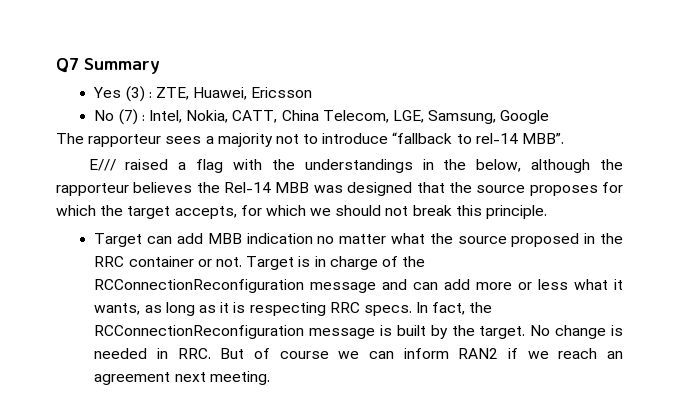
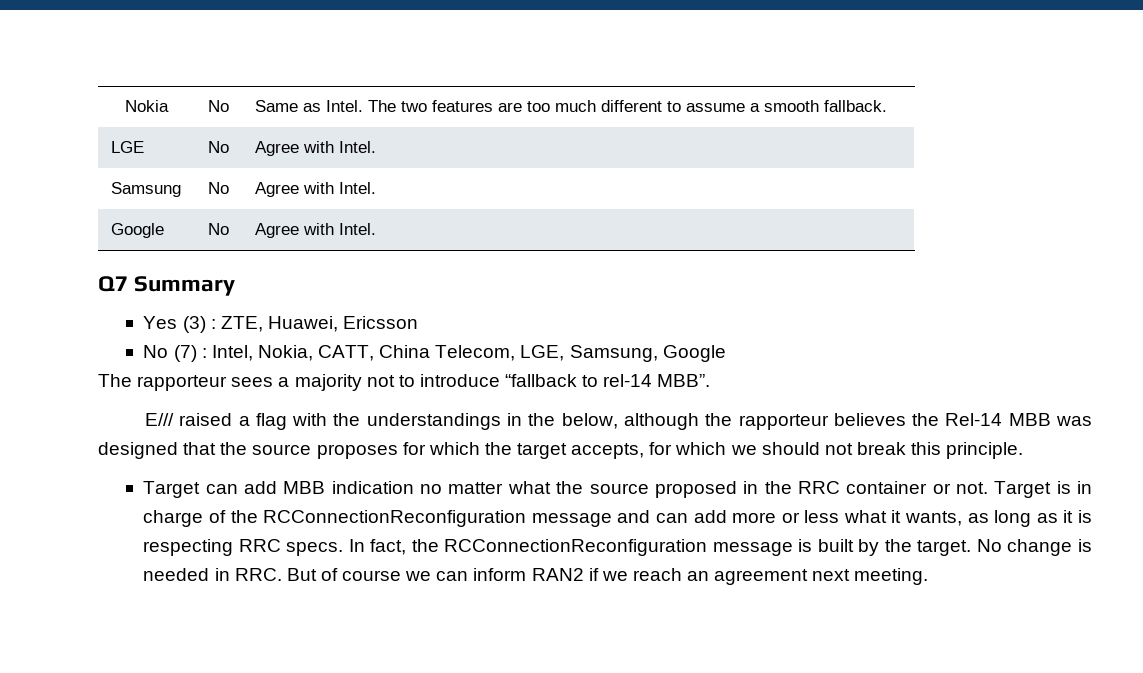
+ Nokia | No | Same as Intel. The two features are too much different to assume a smooth fallback.
+ LGE | No | Agree with Intel.
+ Samsung | No | Agree with Intel.
+ Google | No | Agree with Intel.

